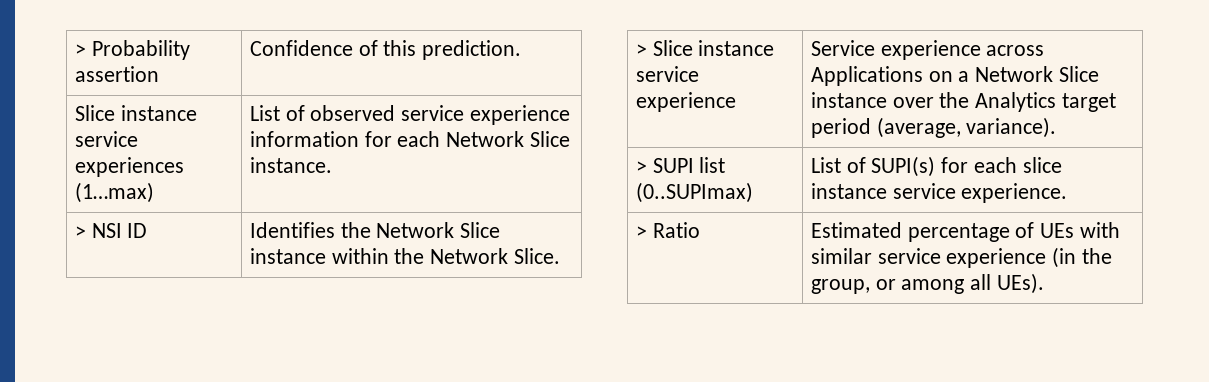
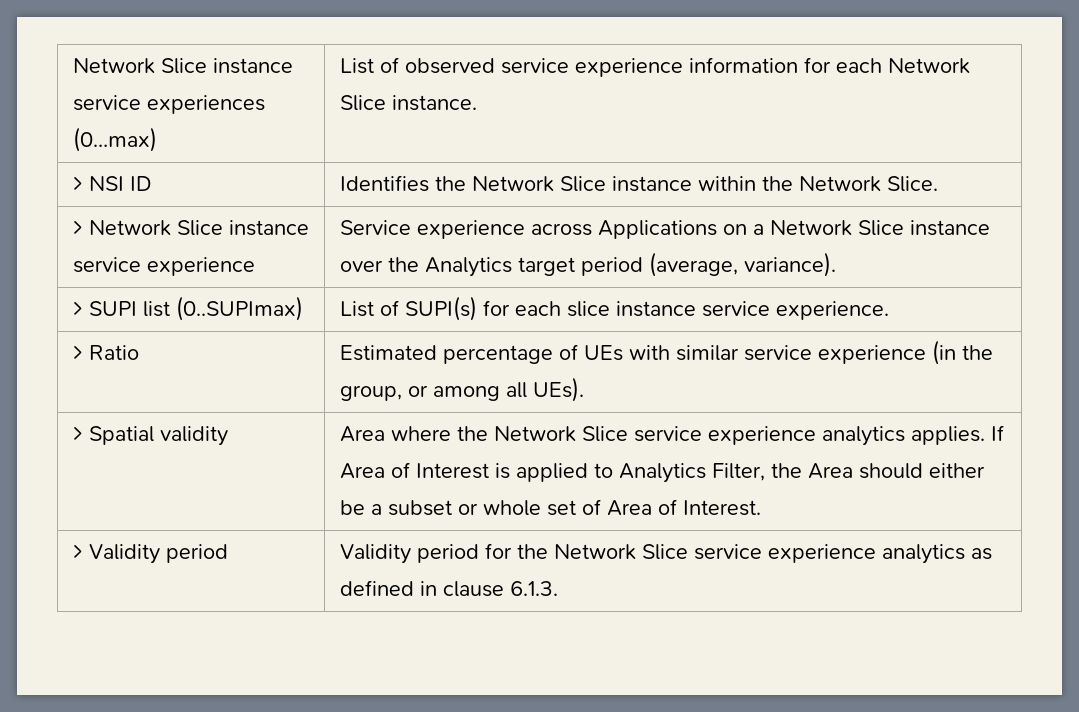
- > Probability assertion | Confidence of this prediction.
- Slice instance service experiences (1…max) | List of observed service experience information for each Network Slice instance.
+ Network Slice instance service experiences (0…max) | List of observed service experience information for each Network Slice instance.
- > Slice instance service experience | Service experience across Applications on a Network Slice instance over the Analytics target period (average, variance).
+ > Network Slice instance service experience | Service experience across Applications on a Network Slice instance over the Analytics target period (average, variance).
+ > Spatial validity | Area where the Network Slice service experience analytics applies. If Area of Interest is applied to Analytics Filter, the Area should either be a subset or whole set of Area of Interest.
+ > Validity period | Validity period for the Network Slice service experience analytics as defined in clause 6.1.3.

